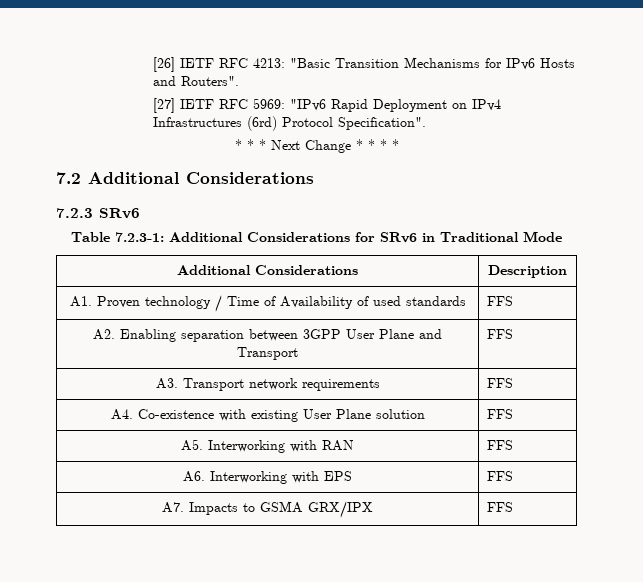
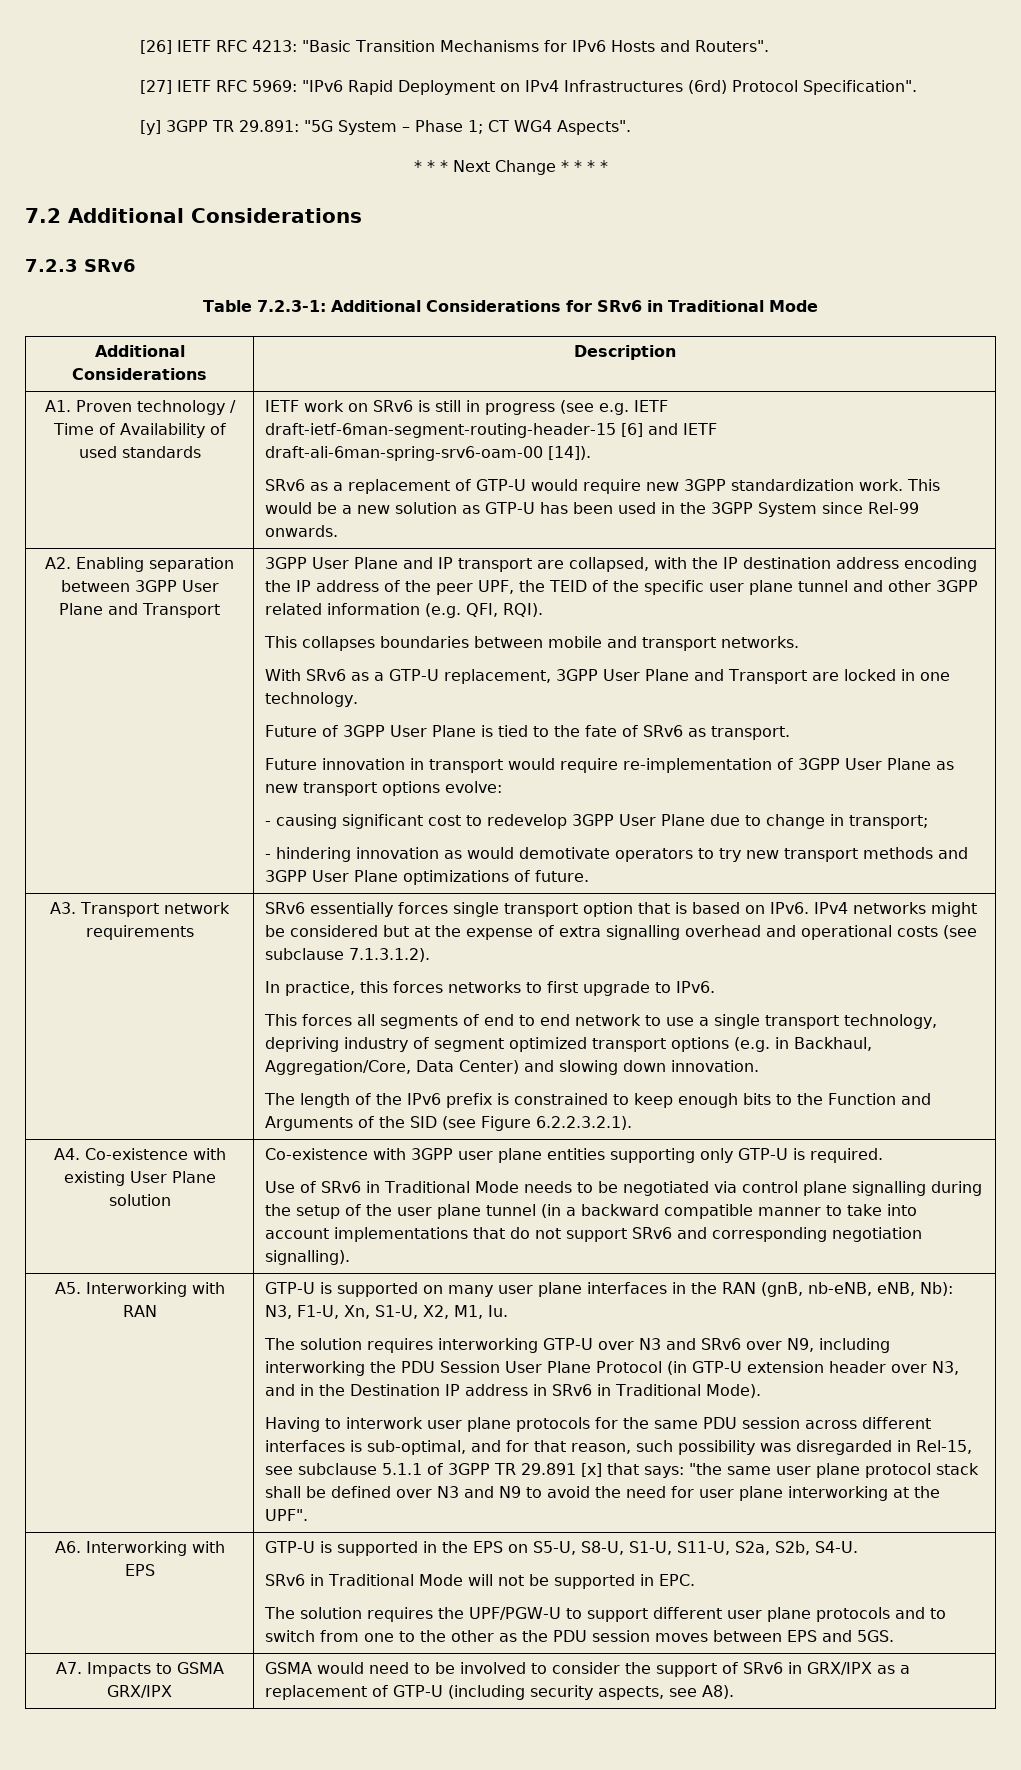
+ [y] 3GPP TR 29.891: "5G System – Phase 1; CT WG4 Aspects".
- A1. Proven technology / Time of Availability of used standards | FFS
+ A1. Proven technology / Time of Availability of used standards | IETF work on SRv6 is still in progress (see e.g. IETF draft-ietf-6man-segment-routing-header-15 [6] and IETF draft-ali-6man-spring-srv6-oam-00 [14]).
+ SRv6 as a replacement of GTP-U would require new 3GPP standardization work. This would be a new solution as GTP-U has been used in the 3GPP System since Rel-99 onwards.
- A2. Enabling separation between 3GPP User Plane and Transport | FFS
- A3. Transport network requirements | FFS
+ A2. Enabling separation between 3GPP User Plane and Transport | 3GPP User Plane and IP transport are collapsed, with the IP destination address encoding the IP address of the peer UPF, the TEID of the specific user plane tunnel and other 3GPP related information (e.g. QFI, RQI).
+ This collapses boundaries between mobile and transport networks.
+ With SRv6 as a GTP-U replacement, 3GPP User Plane and Transport are locked in one technology.
+ Future of 3GPP User Plane is tied to the fate of SRv6 as transport.
+ Future innovation in transport would require re-implementation of 3GPP User Plane as new transport options evolve:
+ - causing significant cost to redevelop 3GPP User Plane due to change in transport;
+ - hindering innovation as would demotivate operators to try new transport methods and 3GPP User Plane optimizations of future.
+ A3. Transport network requirements | SRv6 essentially forces single transport option that is based on IPv6. IPv4 networks might be considered but at the expense of extra signalling overhead and operational costs (see subclause 7.1.3.1.2).
+ In practice, this forces networks to first upgrade to IPv6.
+ This forces all segments of end to end network to use a single transport technology, depriving industry of segment optimized transport options (e.g. in Backhaul, Aggregation/Core, Data Center) and slowing down innovation.
+ The length of the IPv6 prefix is constrained to keep enough bits to the Function and Arguments of the SID (see Figure 6.2.2.3.2.1).
- A4. Co-existence with existing User Plane solution | FFS
- A5. Interworking with RAN | FFS
- A6. Interworking with EPS | FFS
+ A4. Co-existence with existing User Plane solution | Co-existence with 3GPP user plane entities supporting only GTP-U is required.
+ Use of SRv6 in Traditional Mode needs to be negotiated via control plane signalling during the setup of the user plane tunnel (in a backward compatible manner to take into account implementations that do not support SRv6 and corresponding negotiation signalling).
+ A5. Interworking with RAN | GTP-U is supported on many user plane interfaces in the RAN (gnB, nb-eNB, eNB, Nb): N3, F1-U, Xn, S1-U, X2, M1, Iu.
+ The solution requires interworking GTP-U over N3 and SRv6 over N9, including interworking the PDU Session User Plane Protocol (in GTP-U extension header over N3, and in the Destination IP address in SRv6 in Traditional Mode).
+ Having to interwork user plane protocols for the same PDU session across different interfaces is sub-optimal, and for that reason, such possibility was disregarded in Rel-15, see subclause 5.1.1 of 3GPP TR 29.891 [x] that says: "the same user plane protocol stack shall be defined over N3 and N9 to avoid the need for user plane interworking at the UPF".
+ A6. Interworking with EPS | GTP-U is supported in the EPS on S5-U, S8-U, S1-U, S11-U, S2a, S2b, S4-U.
+ SRv6 in Traditional Mode will not be supported in EPC.
+ The solution requires the UPF/PGW-U to support different user plane protocols and to switch from one to the other as the PDU session moves between EPS and 5GS.
- A7. Impacts to GSMA GRX/IPX | FFS
+ A7. Impacts to GSMA GRX/IPX | GSMA would need to be involved to consider the support of SRv6 in GRX/IPX as a replacement of GTP-U (including security aspects, see A8).

